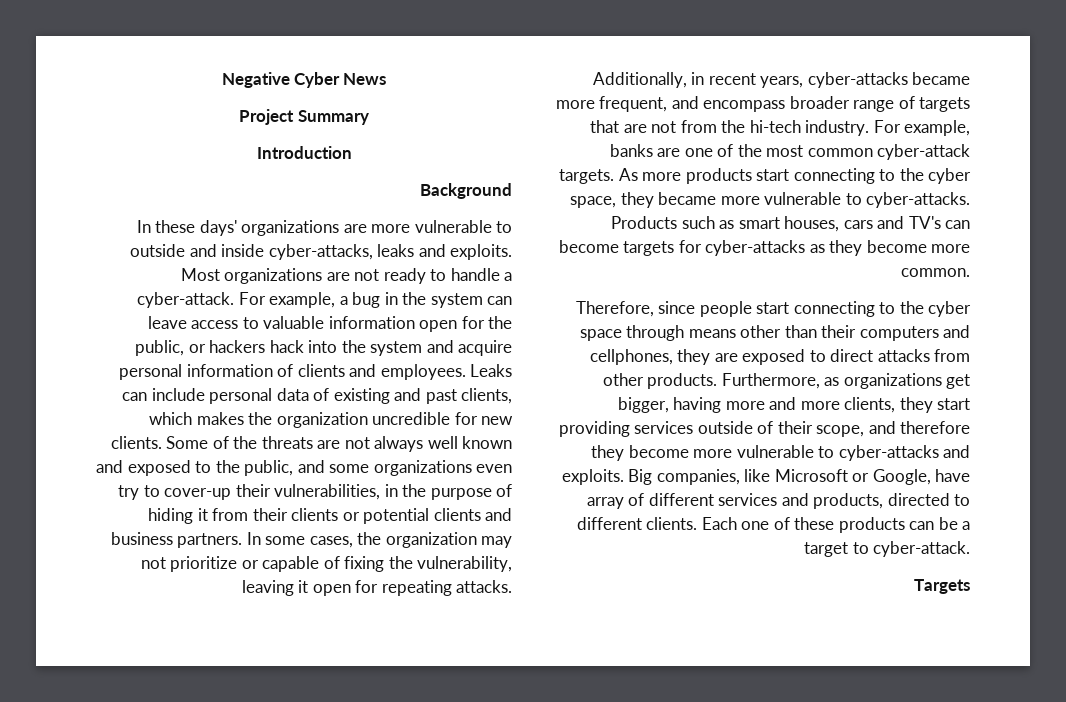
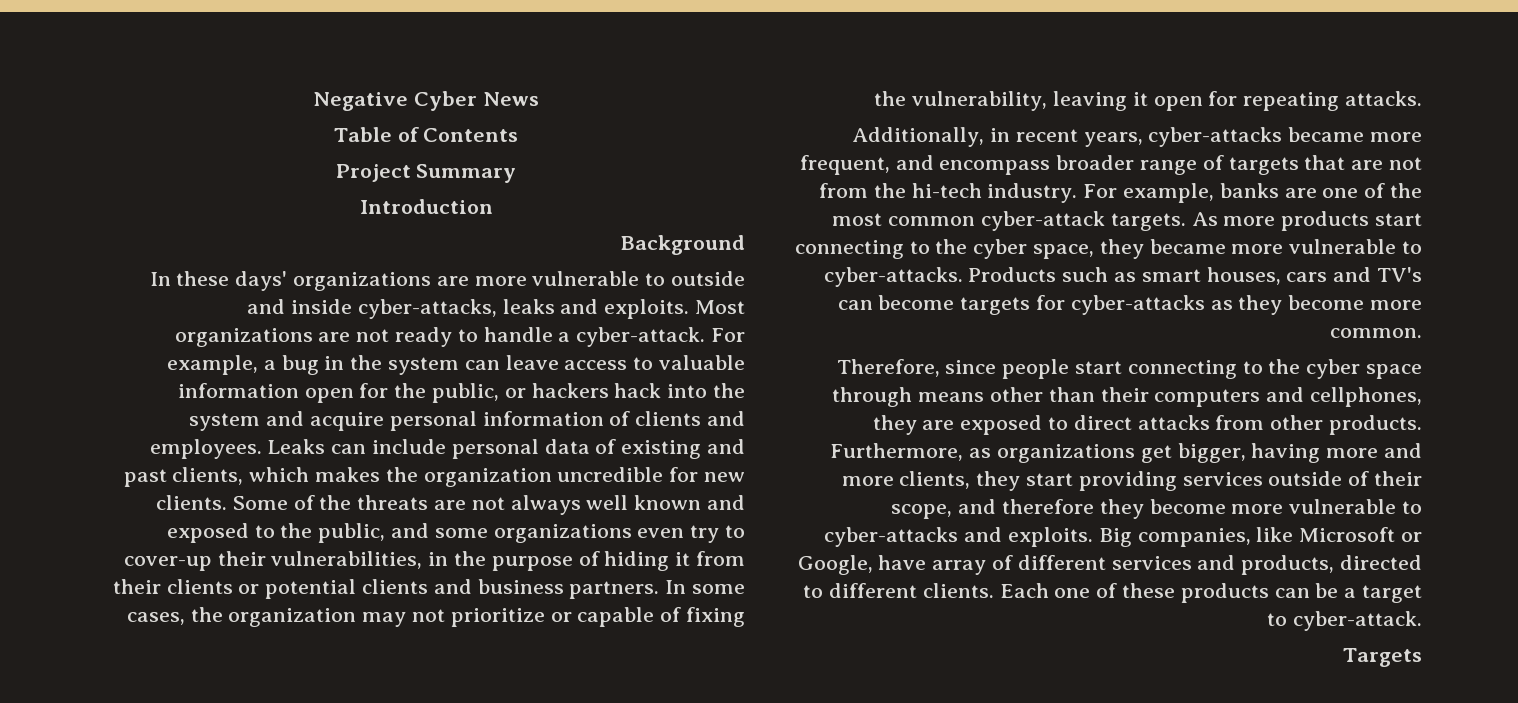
+ Table of Contents

